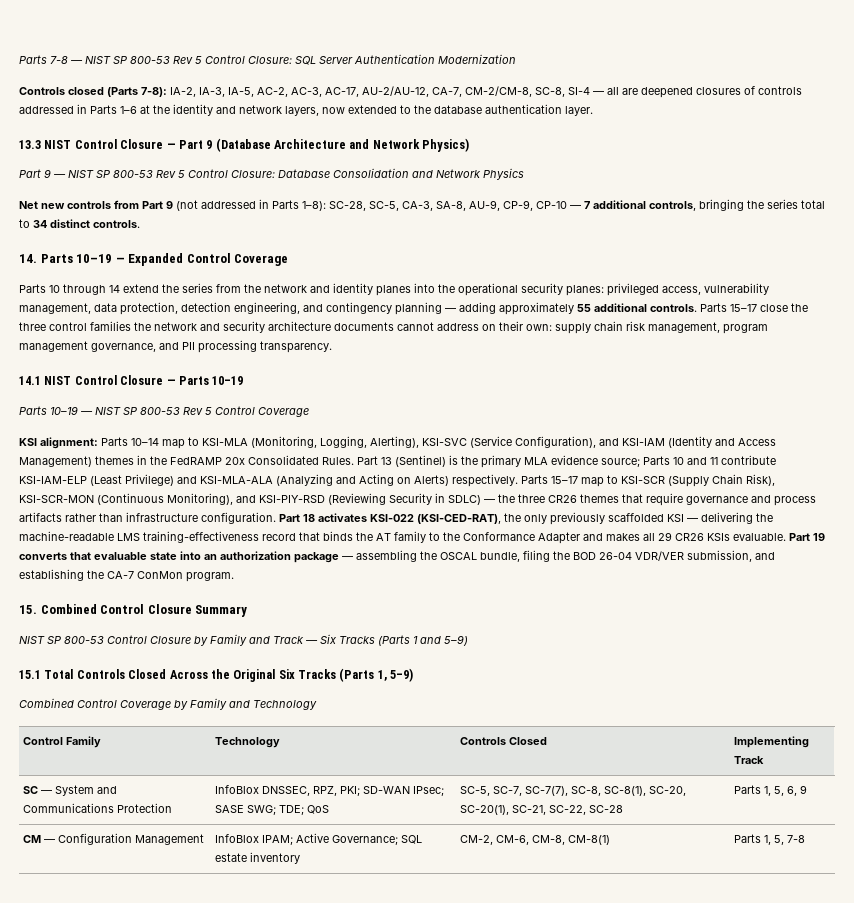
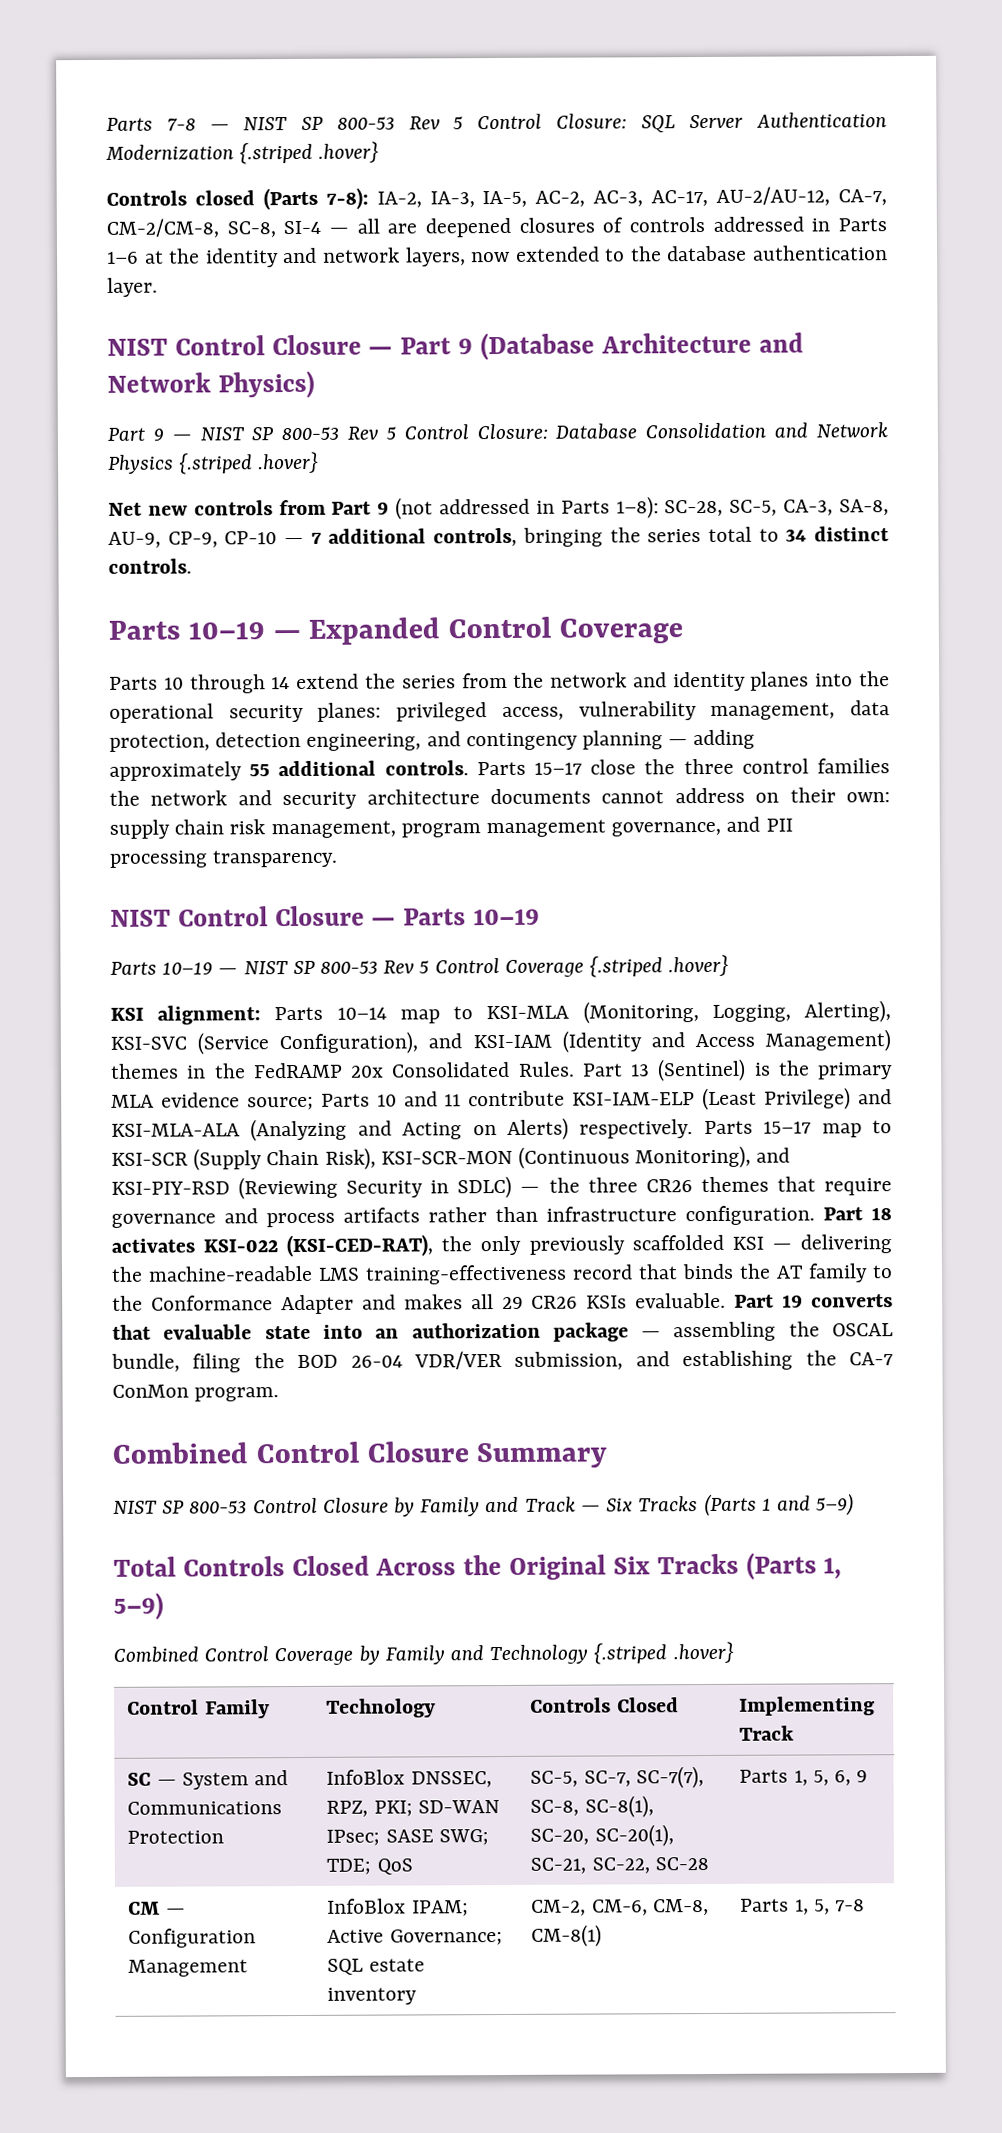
- Parts 7-8 — NIST SP 800-53 Rev 5 Control Closure: SQL Server Authentication Modernization
+ Parts 7-8 — NIST SP 800-53 Rev 5 Control Closure: SQL Server Authentication Modernization {.striped .hover}
- 13.3 NIST Control Closure — Part 9 (Database Architecture and Network Physics)
+ NIST Control Closure — Part 9 (Database Architecture and Network Physics)
- Part 9 — NIST SP 800-53 Rev 5 Control Closure: Database Consolidation and Network Physics
+ Part 9 — NIST SP 800-53 Rev 5 Control Closure: Database Consolidation and Network Physics {.striped .hover}
- 14. Parts 10–19 — Expanded Control Coverage
+ Parts 10–19 — Expanded Control Coverage
- 14.1 NIST Control Closure — Parts 10–19
+ NIST Control Closure — Parts 10–19
- Parts 10–19 — NIST SP 800-53 Rev 5 Control Coverage
+ Parts 10–19 — NIST SP 800-53 Rev 5 Control Coverage {.striped .hover}
- 15. Combined Control Closure Summary
+ Combined Control Closure Summary
- 15.1 Total Controls Closed Across the Original Six Tracks (Parts 1, 5–9)
+ Total Controls Closed Across the Original Six Tracks (Parts 1, 5–9)
- Combined Control Coverage by Family and Technology
+ Combined Control Coverage by Family and Technology {.striped .hover}

